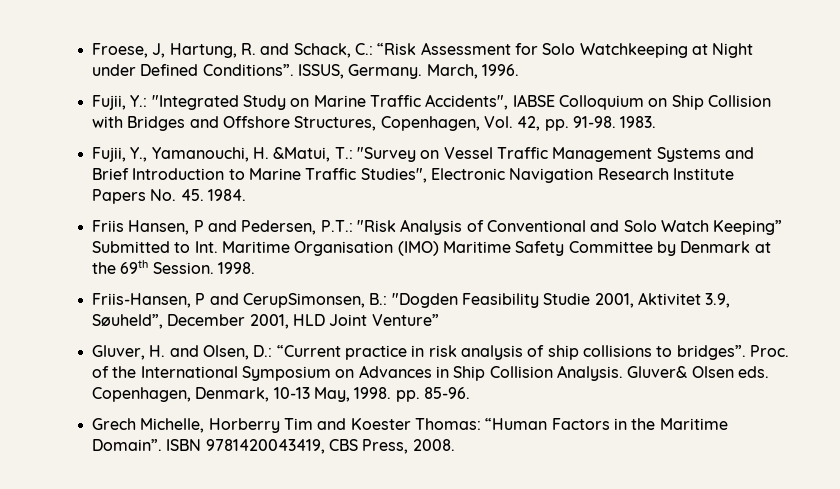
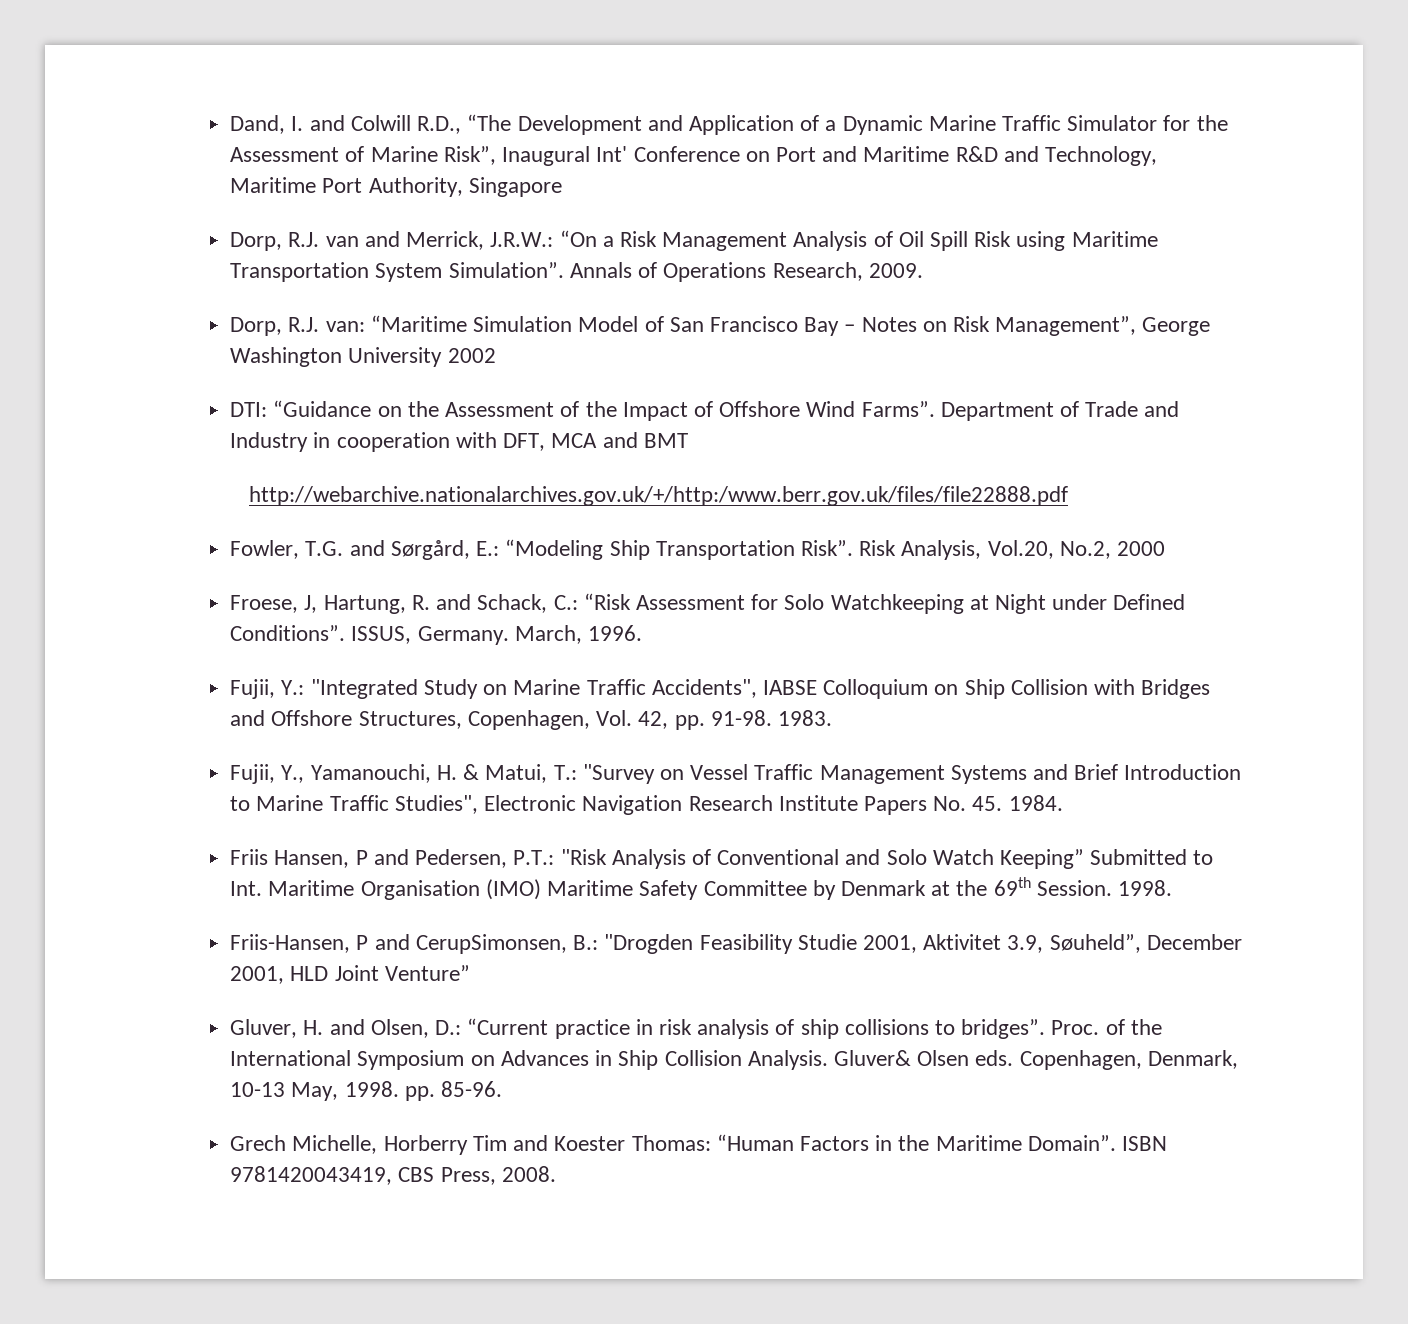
+ Dand, I. and Colwill R.D., “The Development and Application of a Dynamic Marine Traffic Simulator for the Assessment of Marine Risk”, Inaugural Int' Conference on Port and Maritime R&D and Technology, Maritime Port Authority, Singapore
+ Dorp, R.J. van and Merrick, J.R.W.: “On a Risk Management Analysis of Oil Spill Risk using Maritime Transportation System Simulation”. Annals of Operations Research, 2009.
+ Dorp, R.J. van: “Maritime Simulation Model of San Francisco Bay – Notes on Risk Management”, George Washington University 2002
+ DTI: “Guidance on the Assessment of the Impact of Offshore Wind Farms”. Department of Trade and Industry in cooperation with DFT, MCA and BMT
+ http://webarchive.nationalarchives.gov.uk/+/http:/www.berr.gov.uk/files/file22888.pdf
+ Fowler, T.G. and Sørgård, E.: “Modeling Ship Transportation Risk”. Risk Analysis, Vol.20, No.2, 2000
- Fujii, Y., Yamanouchi, H. &Matui, T.: "Survey on Vessel Traffic Management Systems and Brief Introduction to Marine Traffic Studies", Electronic Navigation Research Institute Papers No. 45. 1984.
+ Fujii, Y., Yamanouchi, H. & Matui, T.: "Survey on Vessel Traffic Management Systems and Brief Introduction to Marine Traffic Studies", Electronic Navigation Research Institute Papers No. 45. 1984.
- Friis-Hansen, P and CerupSimonsen, B.: "Dogden Feasibility Studie 2001, Aktivitet 3.9, Søuheld”, December 2001, HLD Joint Venture”
+ Friis-Hansen, P and CerupSimonsen, B.: "Drogden Feasibility Studie 2001, Aktivitet 3.9, Søuheld”, December 2001, HLD Joint Venture”

